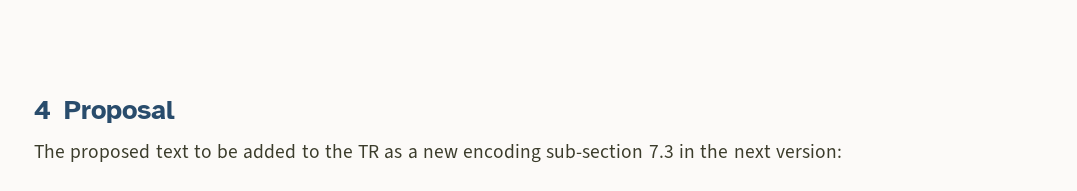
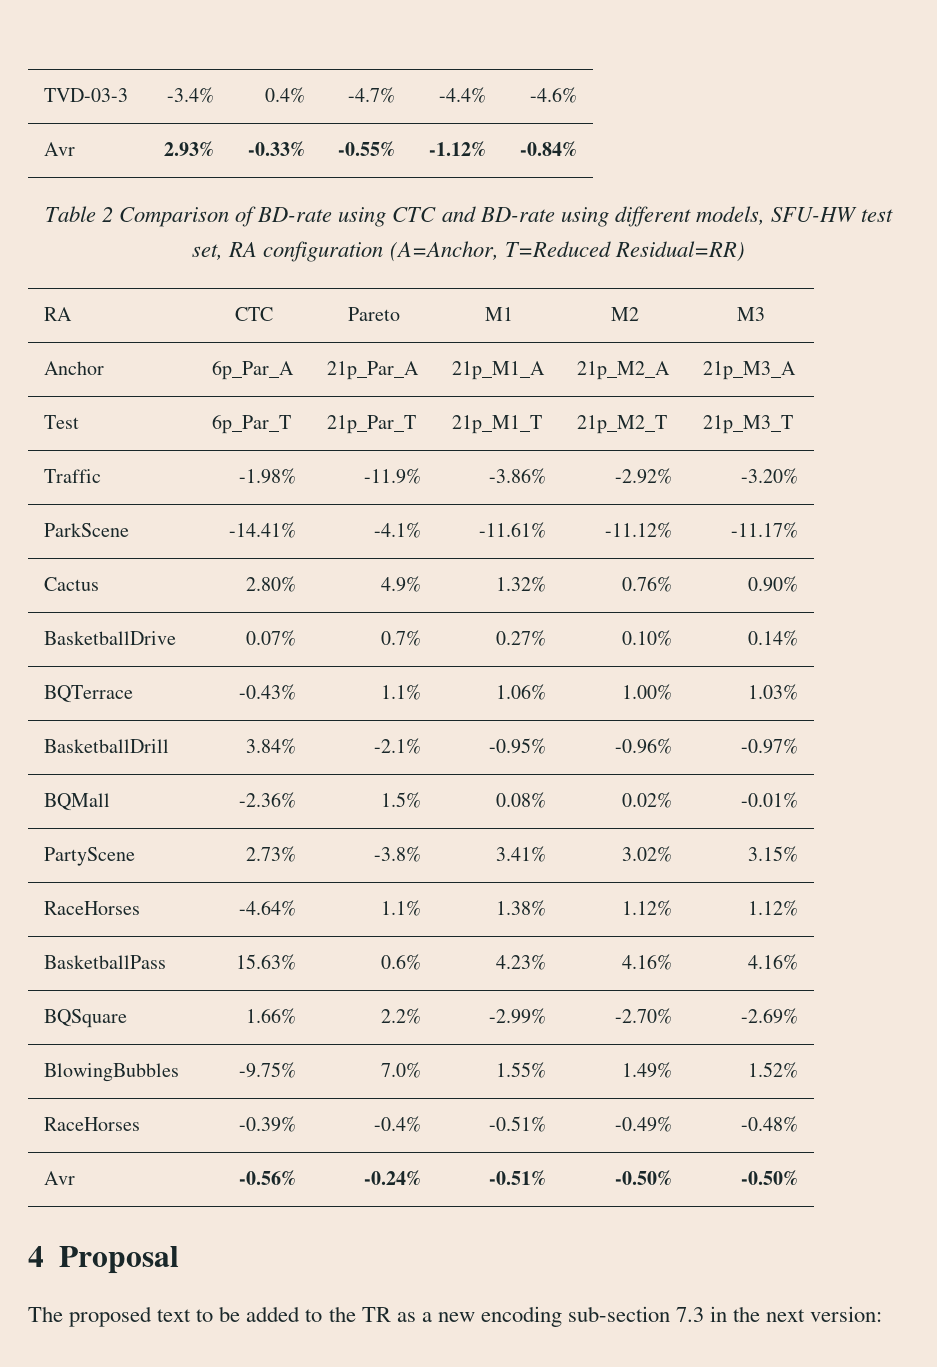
+ TVD-03-3 | -3.4% | 0.4% | -4.7% | -4.4% | -4.6%
+ Avr | 2.93% | -0.33% | -0.55% | -1.12% | -0.84%
+ Table 2 Comparison of BD-rate using CTC and BD-rate using different models, SFU-HW test set, RA configuration (A=Anchor, T=Reduced Residual=RR)
+ RA | CTC | Pareto | M1 | M2 | M3
+ Anchor | 6p_Par_A | 21p_Par_A | 21p_M1_A | 21p_M2_A | 21p_M3_A
+ Test | 6p_Par_T | 21p_Par_T | 21p_M1_T | 21p_M2_T | 21p_M3_T
+ Traffic | -1.98% | -11.9% | -3.86% | -2.92% | -3.20%
+ ParkScene | -14.41% | -4.1% | -11.61% | -11.12% | -11.17%
+ Cactus | 2.80% | 4.9% | 1.32% | 0.76% | 0.90%
+ BasketballDrive | 0.07% | 0.7% | 0.27% | 0.10% | 0.14%
+ BQTerrace | -0.43% | 1.1% | 1.06% | 1.00% | 1.03%
+ BasketballDrill | 3.84% | -2.1% | -0.95% | -0.96% | -0.97%
+ BQMall | -2.36% | 1.5% | 0.08% | 0.02% | -0.01%
+ PartyScene | 2.73% | -3.8% | 3.41% | 3.02% | 3.15%
+ RaceHorses | -4.64% | 1.1% | 1.38% | 1.12% | 1.12%
+ BasketballPass | 15.63% | 0.6% | 4.23% | 4.16% | 4.16%
+ BQSquare | 1.66% | 2.2% | -2.99% | -2.70% | -2.69%
+ BlowingBubbles | -9.75% | 7.0% | 1.55% | 1.49% | 1.52%
+ RaceHorses | -0.39% | -0.4% | -0.51% | -0.49% | -0.48%
+ Avr | -0.56% | -0.24% | -0.51% | -0.50% | -0.50%

